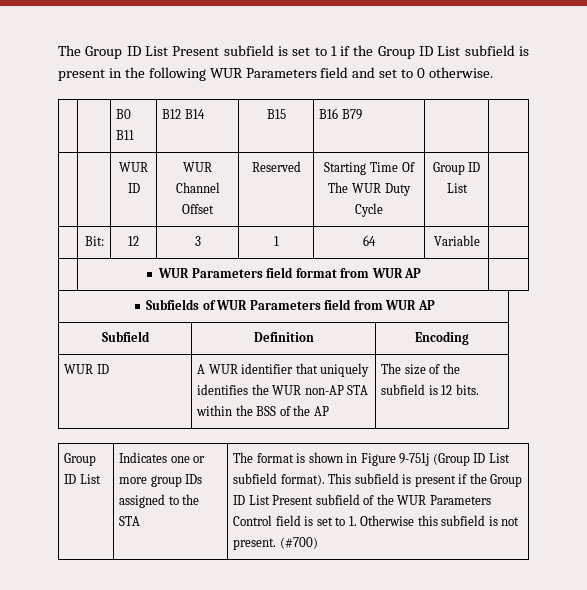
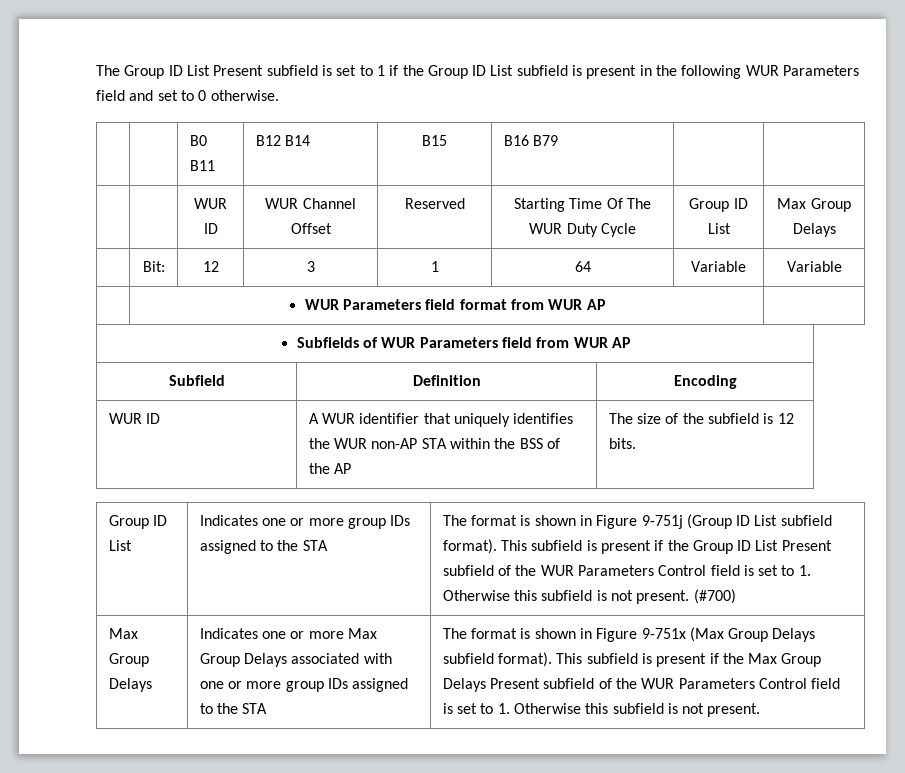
- | | WUR ID | WUR Channel Offset | Reserved | Starting Time Of The WUR Duty Cycle | Group ID List |
+ | | WUR ID | WUR Channel Offset | Reserved | Starting Time Of The WUR Duty Cycle | Group ID List | Max Group Delays
- | Bit: | 12 | 3 | 1 | 64 | Variable |
+ | Bit: | 12 | 3 | 1 | 64 | Variable | Variable
+ Max Group Delays | Indicates one or more Max Group Delays associated with one or more group IDs assigned to the STA | The format is shown in Figure 9-751x (Max Group Delays subfield format). This subfield is present if the Max Group Delays Present subfield of the WUR Parameters Control field is set to 1. Otherwise this subfield is not present.

